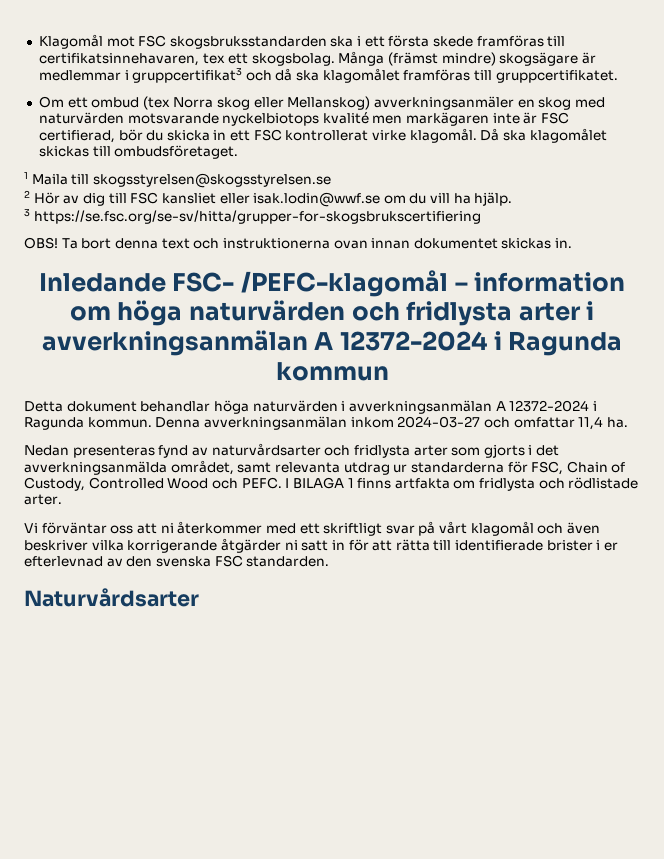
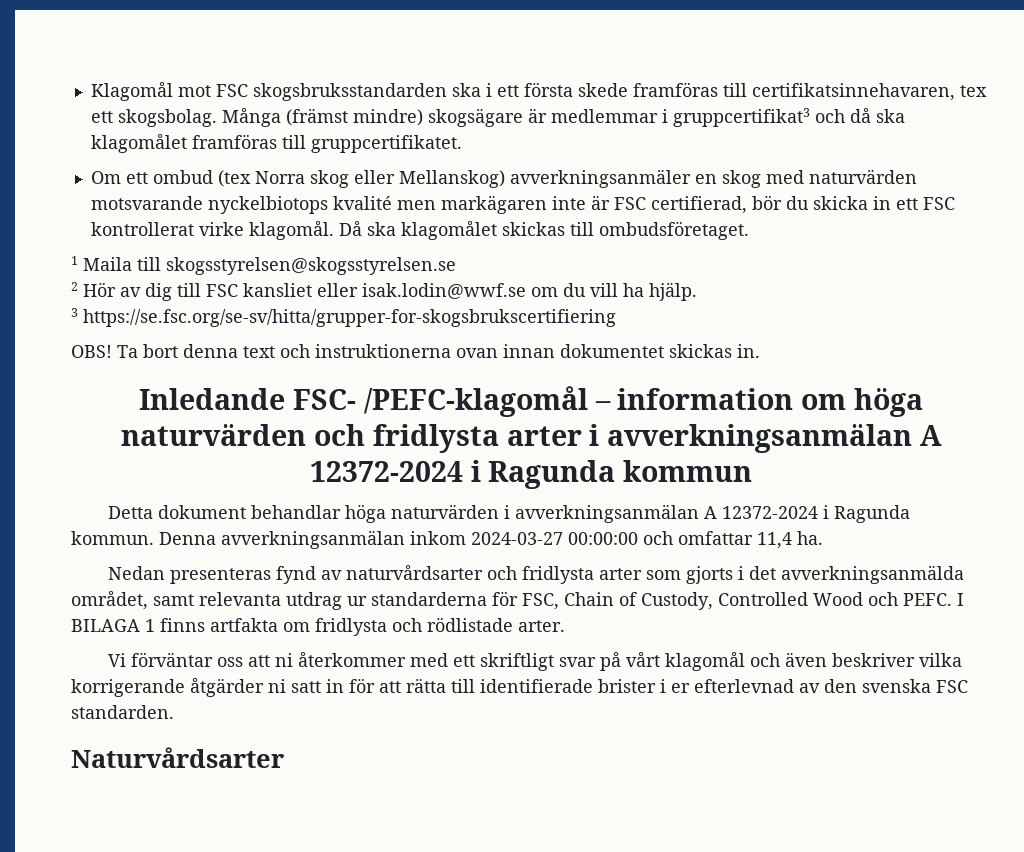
- Denna avverkningsanmälan inkom 2024-03-27 och omfattar 11,4 ha.
+ Denna avverkningsanmälan inkom 2024-03-27 00:00:00 och omfattar 11,4 ha.

